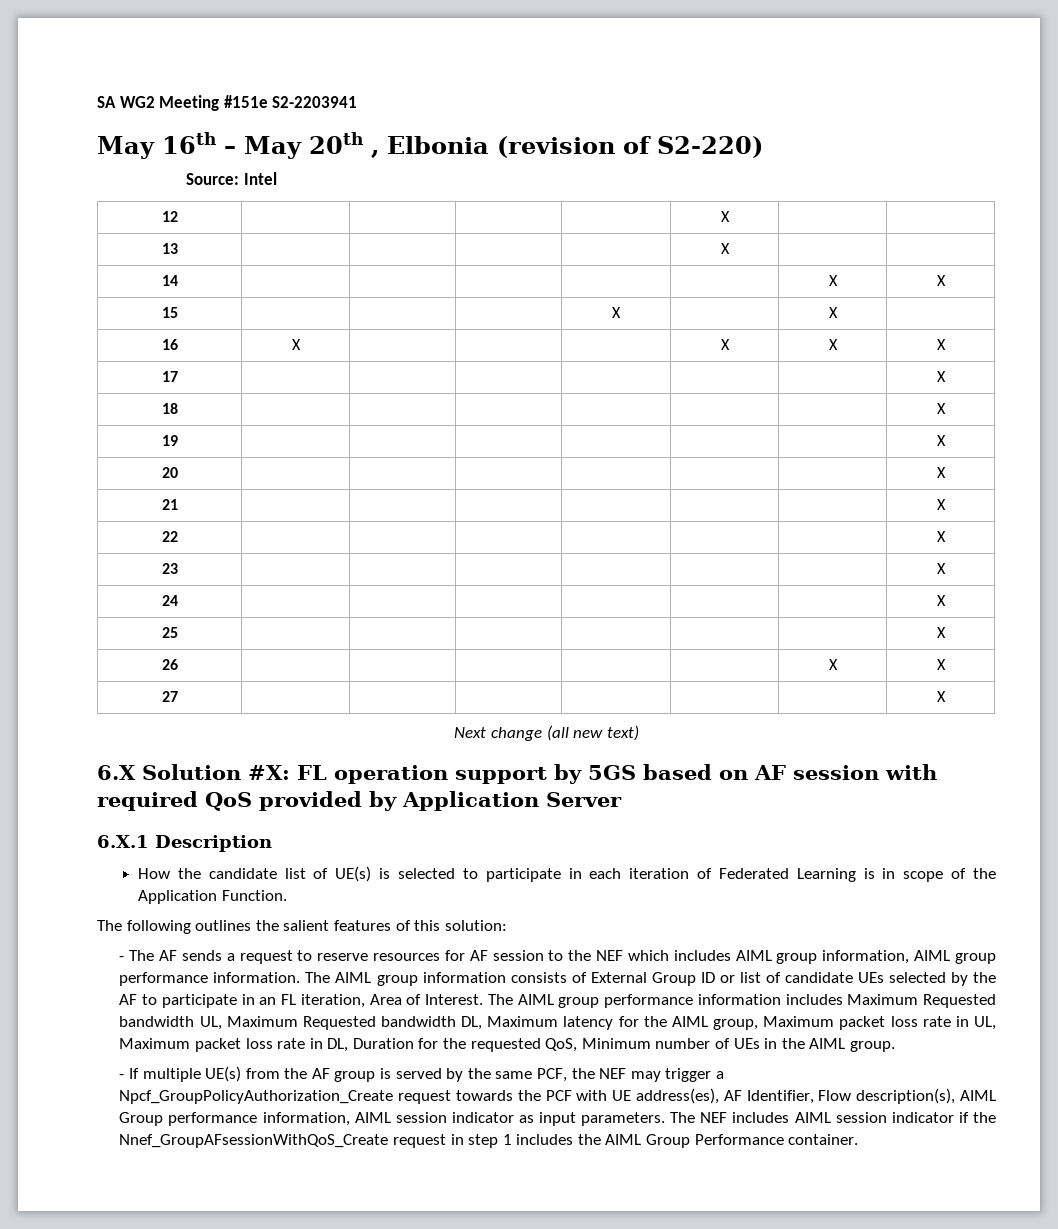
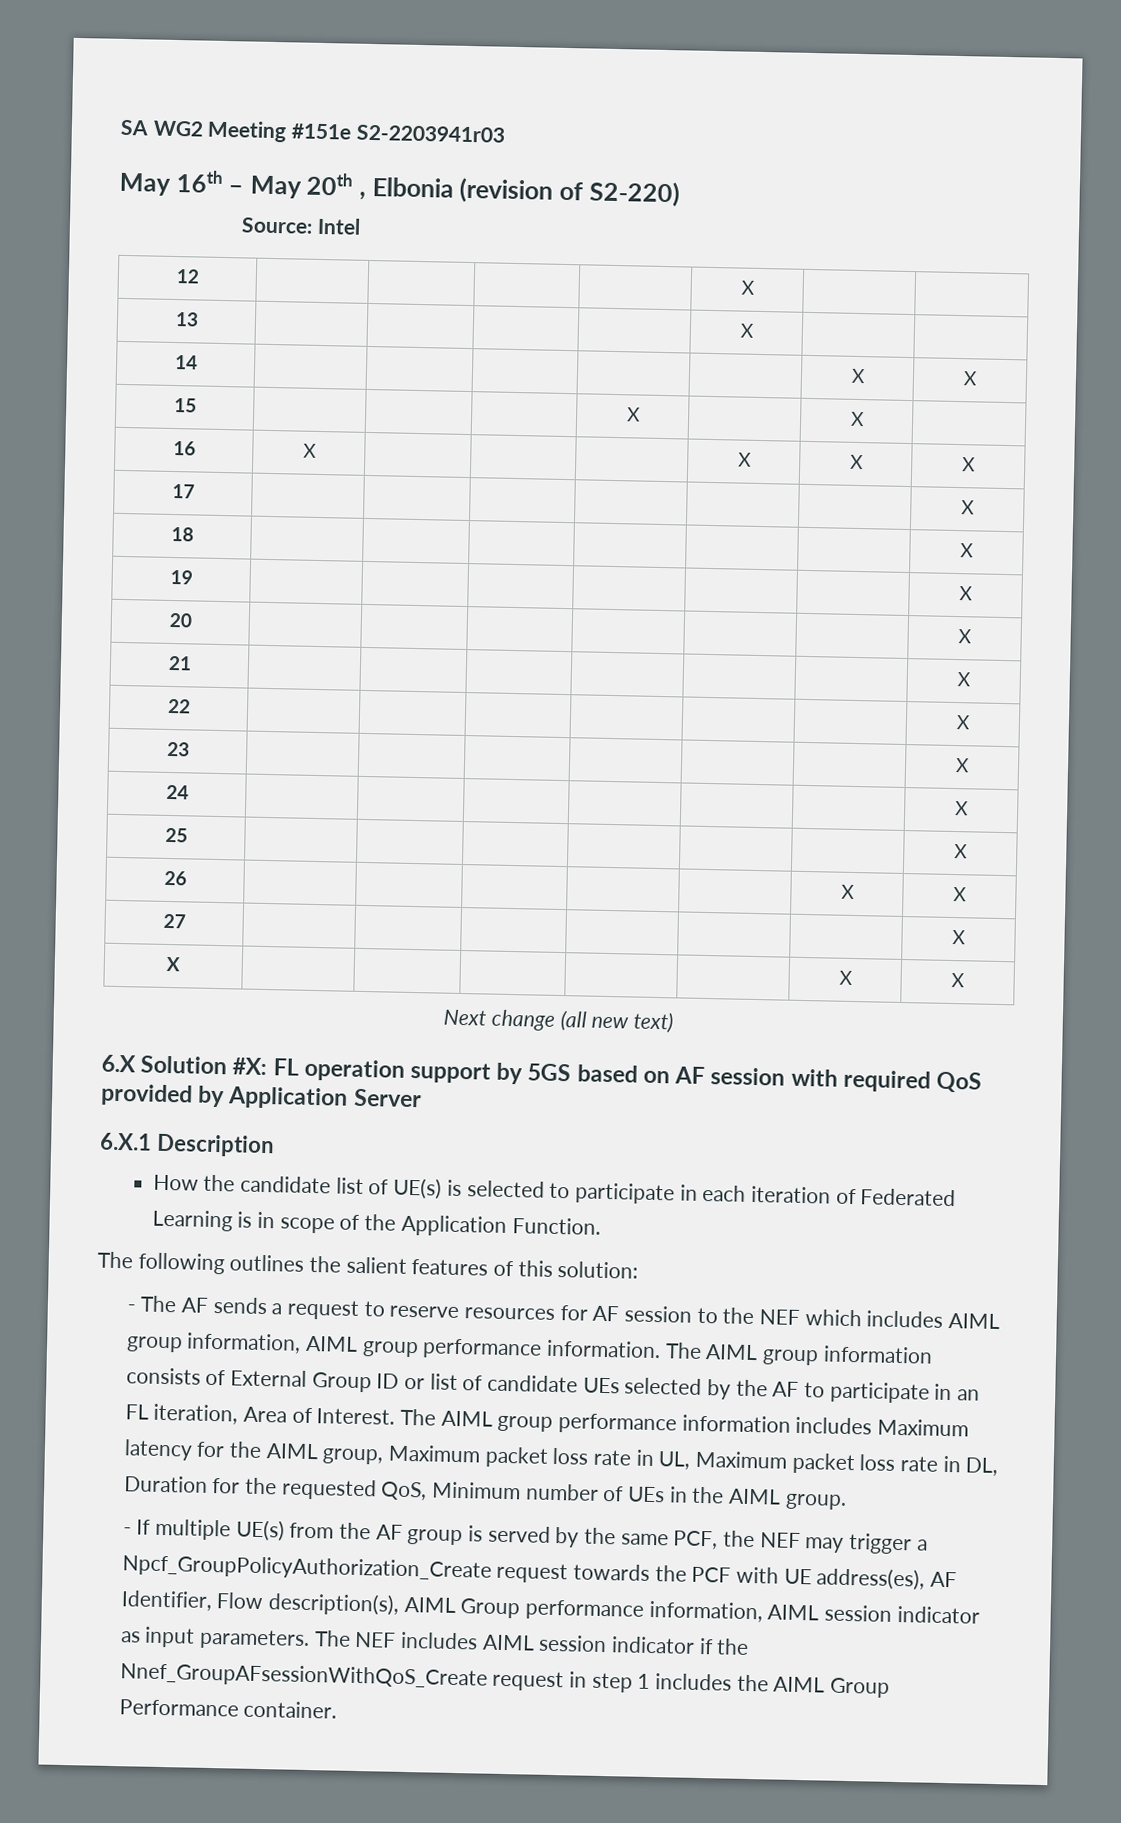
- SA WG2 Meeting #151e S2-2203941
+ SA WG2 Meeting #151e S2-2203941r03
+ X | | | | | | X | X
- The AIML group performance information includes Maximum Requested bandwidth UL, Maximum Requested bandwidth DL, Maximum latency for the AIML group, Maximum packet loss rate in UL, Maximum packet loss rate in DL, Duration for the requested QoS, Minimum number of UEs in the AIML group.
+ The AIML group performance information includes Maximum latency for the AIML group, Maximum packet loss rate in UL, Maximum packet loss rate in DL, Duration for the requested QoS, Minimum number of UEs in the AIML group.

